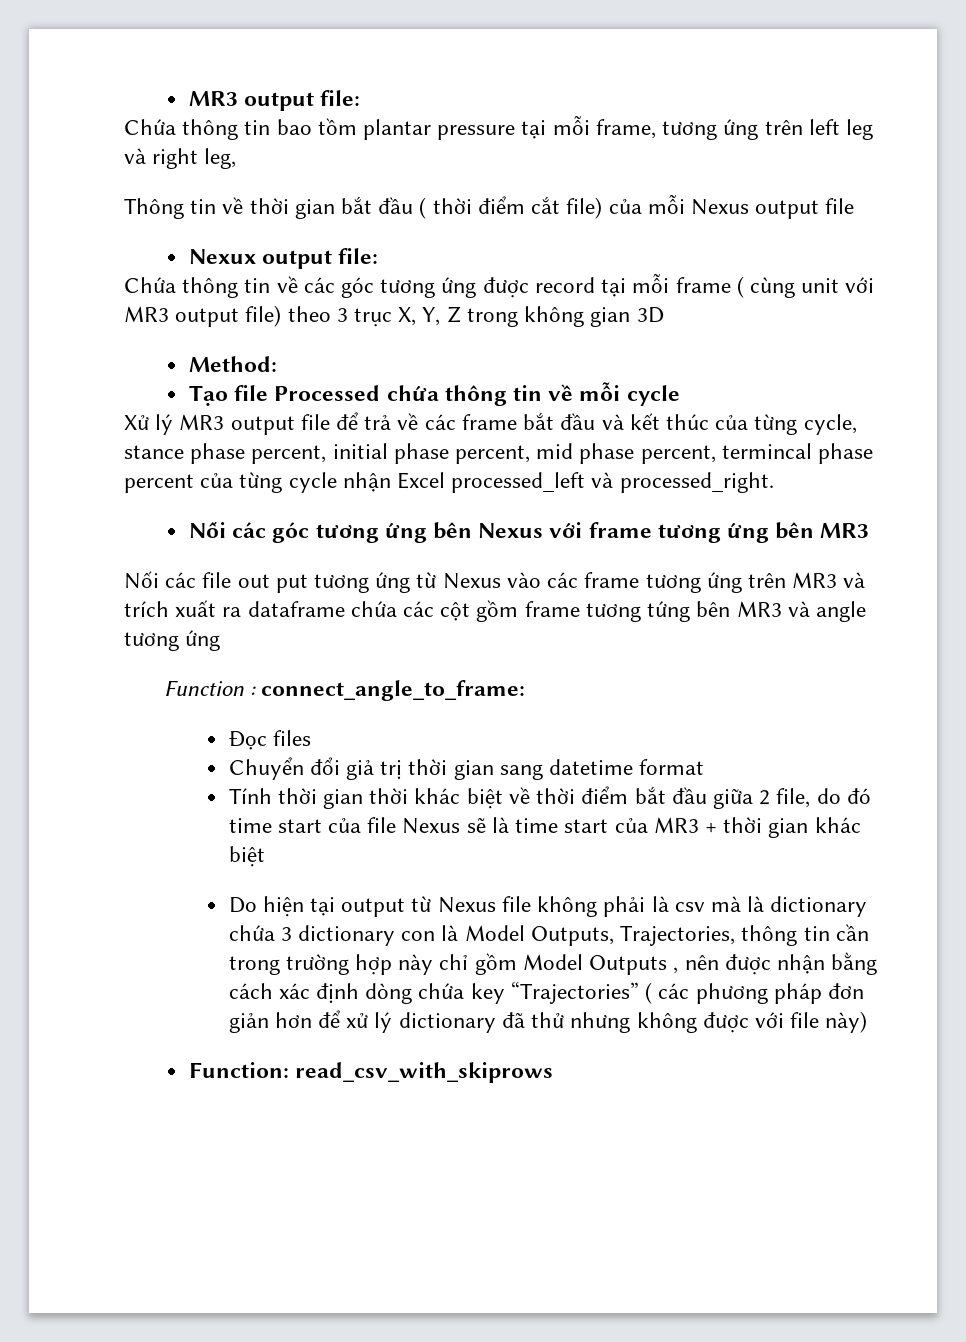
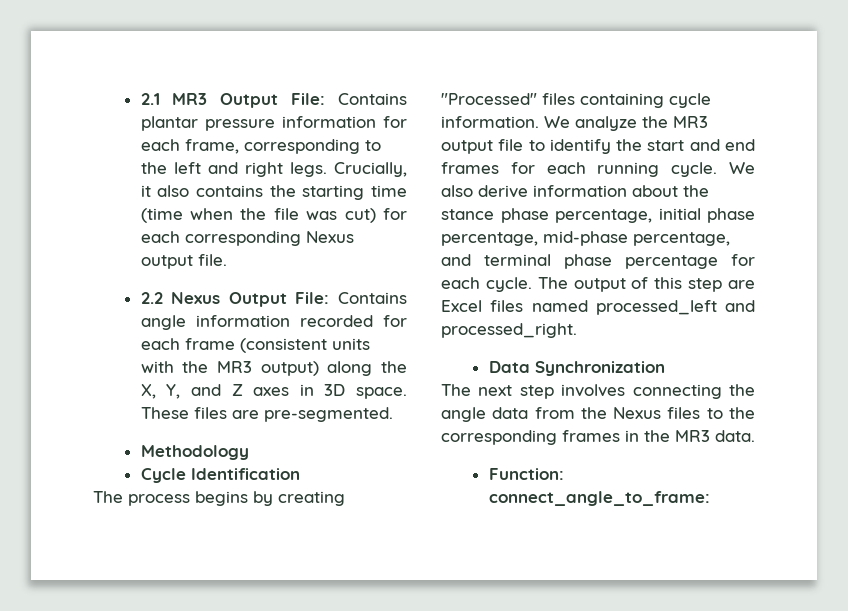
- MR3 output file:
- Chứa thông tin bao tồm plantar pressure tại mỗi frame, tương ứng trên left leg và right leg,
- Thông tin về thời gian bắt đầu ( thời điểm cắt file) của mỗi Nexus output file
- Nexux output file:
- Chứa thông tin về các góc tương ứng được record tại mỗi frame ( cùng unit với MR3 output file) theo 3 trục X, Y, Z trong không gian 3D
- Method:
- Tạo file Processed chứa thông tin về mỗi cycle
- Xử lý MR3 output file để trả về các frame bắt đầu và kết thúc của từng cycle, stance phase percent, initial phase percent, mid phase percent, termincal phase percent của từng cycle nhận Excel processed_left và processed_right.
- Nối các góc tương ứng bên Nexus với frame tương ứng bên MR3
- Nối các file out put tương ứng từ Nexus vào các frame tương ứng trên MR3 và trích xuất ra dataframe chứa các cột gồm frame tương tứng bên MR3 và angle tương ứng
- Function : connect_angle_to_frame:
- Đọc files
- Chuyển đổi giả trị thời gian sang datetime format
- Tính thời gian thời khác biệt về thời điểm bắt đầu giữa 2 file, do đó time start của file Nexus sẽ là time start của MR3 + thời gian khác biệt
- Do hiện tại output từ Nexus file không phải là csv mà là dictionary chứa 3 dictionary con là Model Outputs, Trajectories, thông tin cần trong trường hợp này chỉ gồm Model Outputs , nên được nhận bằng cách xác định dòng chứa key “Trajectories” ( các phương pháp đơn giản hơn để xử lý dictionary đã thử nhưng không được với file này)
+ 2.1 MR3 Output File: Contains plantar pressure information for each frame, corresponding to the left and right legs. Crucially, it also contains the starting time (time when the file was cut) for each corresponding Nexus output file.
+ 2.2 Nexus Output File: Contains angle information recorded for each frame (consistent units with the MR3 output) along the X, Y, and Z axes in 3D space. These files are pre-segmented.
+ Methodology
+ Cycle Identification
+ The process begins by creating "Processed" files containing cycle information. We analyze the MR3 output file to identify the start and end frames for each running cycle. We also derive information about the stance phase percentage, initial phase percentage, mid-phase percentage, and terminal phase percentage for each cycle. The output of this step are Excel files named processed_left and processed_right.
+ Data Synchronization
+ The next step involves connecting the angle data from the Nexus files to the corresponding frames in the MR3 data.
- Function: read_csv_with_skiprows
+ Function: connect_angle_to_frame:

